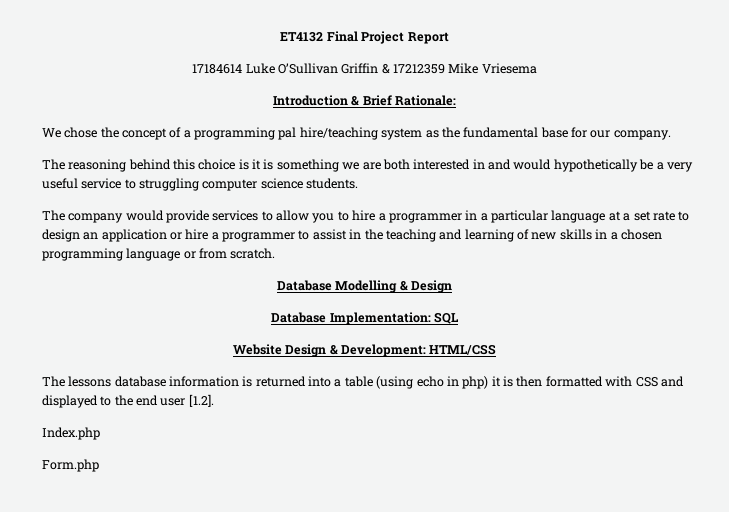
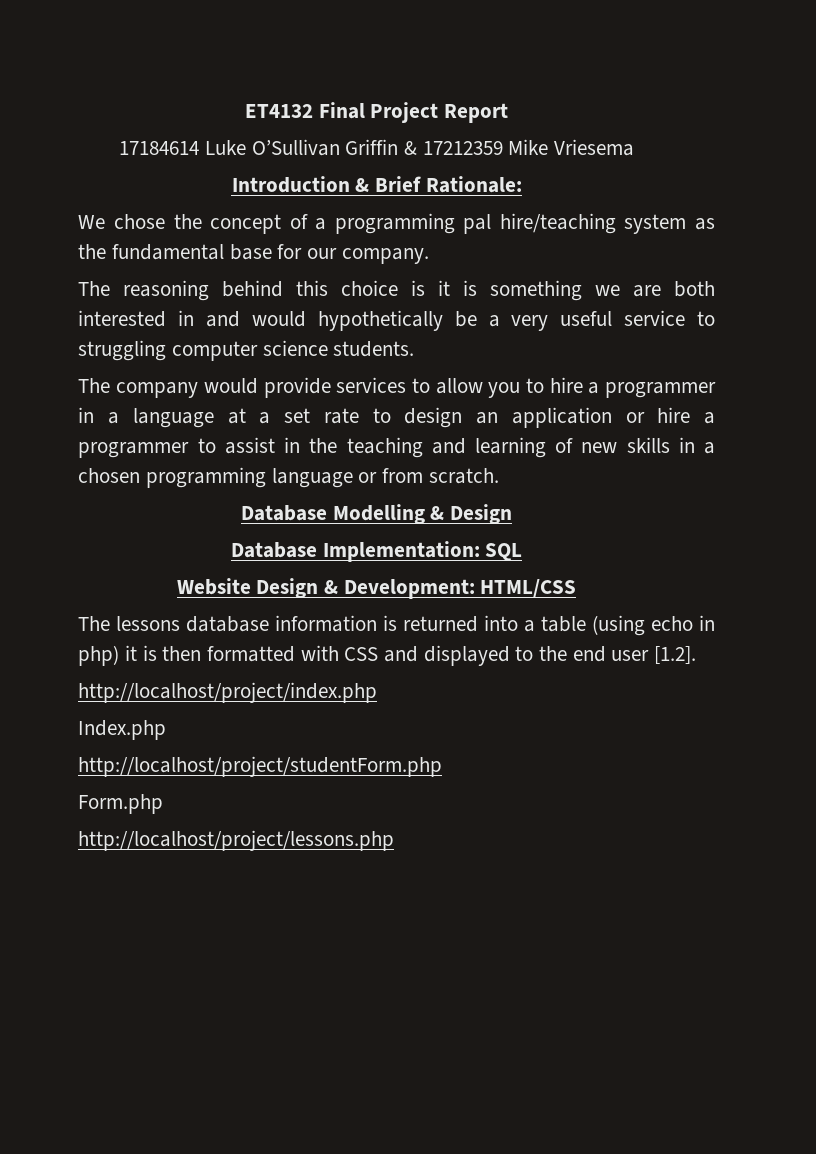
- The company would provide services to allow you to hire a programmer in a particular language at a set rate to design an application or hire a programmer to assist in the teaching and learning of new skills in a chosen programming language or from scratch.
+ The company would provide services to allow you to hire a programmer in a language at a set rate to design an application or hire a programmer to assist in the teaching and learning of new skills in a chosen programming language or from scratch.
+ http://localhost/project/index.php
+ http://localhost/project/studentForm.php
+ http://localhost/project/lessons.php

